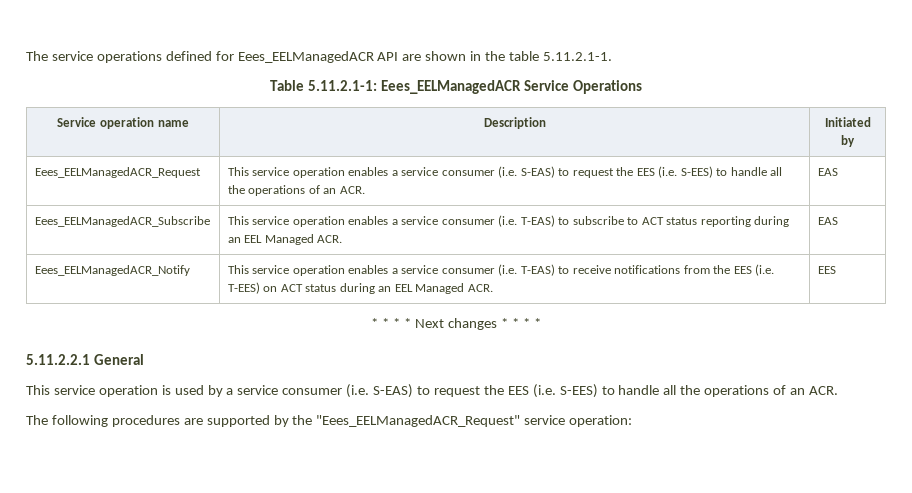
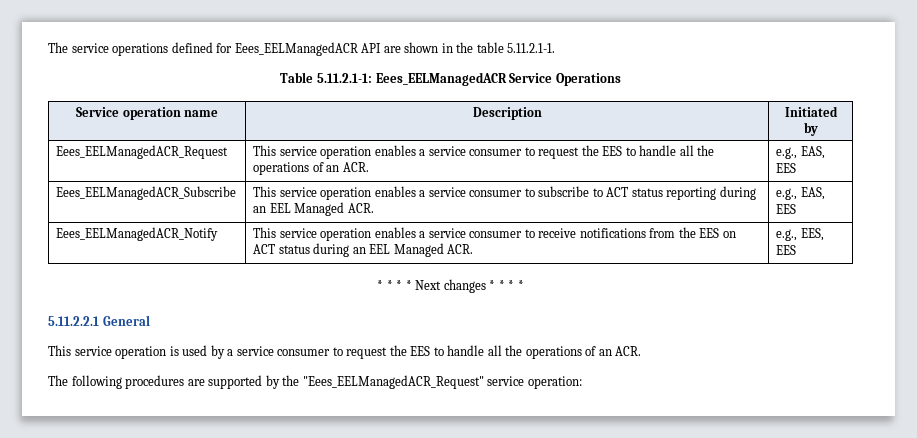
- Eees_EELManagedACR_Request | This service operation enables a service consumer (i.e. S-EAS) to request the EES (i.e. S-EES) to handle all the operations of an ACR. | EAS
+ Eees_EELManagedACR_Request | This service operation enables a service consumer to request the EES to handle all the operations of an ACR. | e.g., EAS, EES
- Eees_EELManagedACR_Subscribe | This service operation enables a service consumer (i.e. T-EAS) to subscribe to ACT status reporting during an EEL Managed ACR. | EAS
+ Eees_EELManagedACR_Subscribe | This service operation enables a service consumer to subscribe to ACT status reporting during an EEL Managed ACR. | e.g., EAS, EES
- Eees_EELManagedACR_Notify | This service operation enables a service consumer (i.e. T-EAS) to receive notifications from the EES (i.e. T-EES) on ACT status during an EEL Managed ACR. | EES
+ Eees_EELManagedACR_Notify | This service operation enables a service consumer to receive notifications from the EES on ACT status during an EEL Managed ACR. | e.g., EES, EES
- This service operation is used by a service consumer (i.e. S-EAS) to request the EES (i.e. S-EES) to handle all the operations of an ACR.
+ This service operation is used by a service consumer to request the EES to handle all the operations of an ACR.

